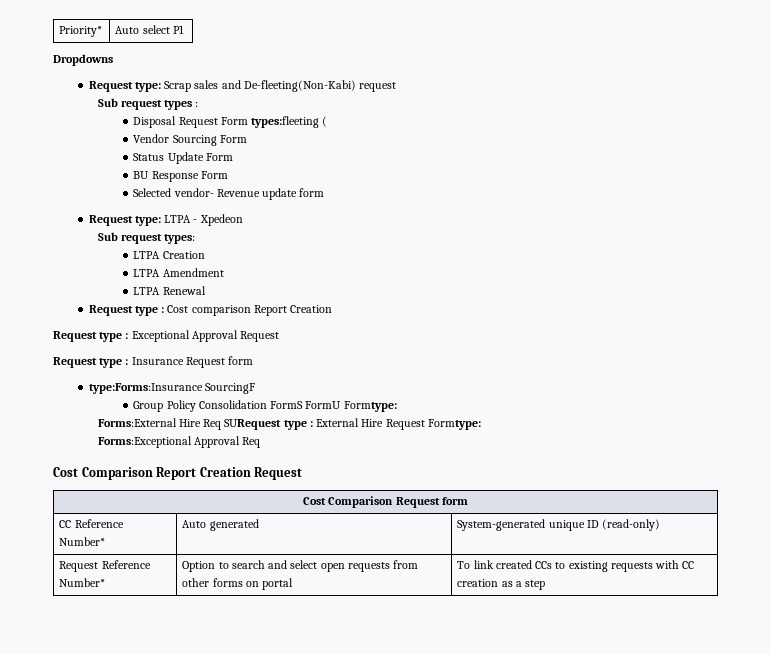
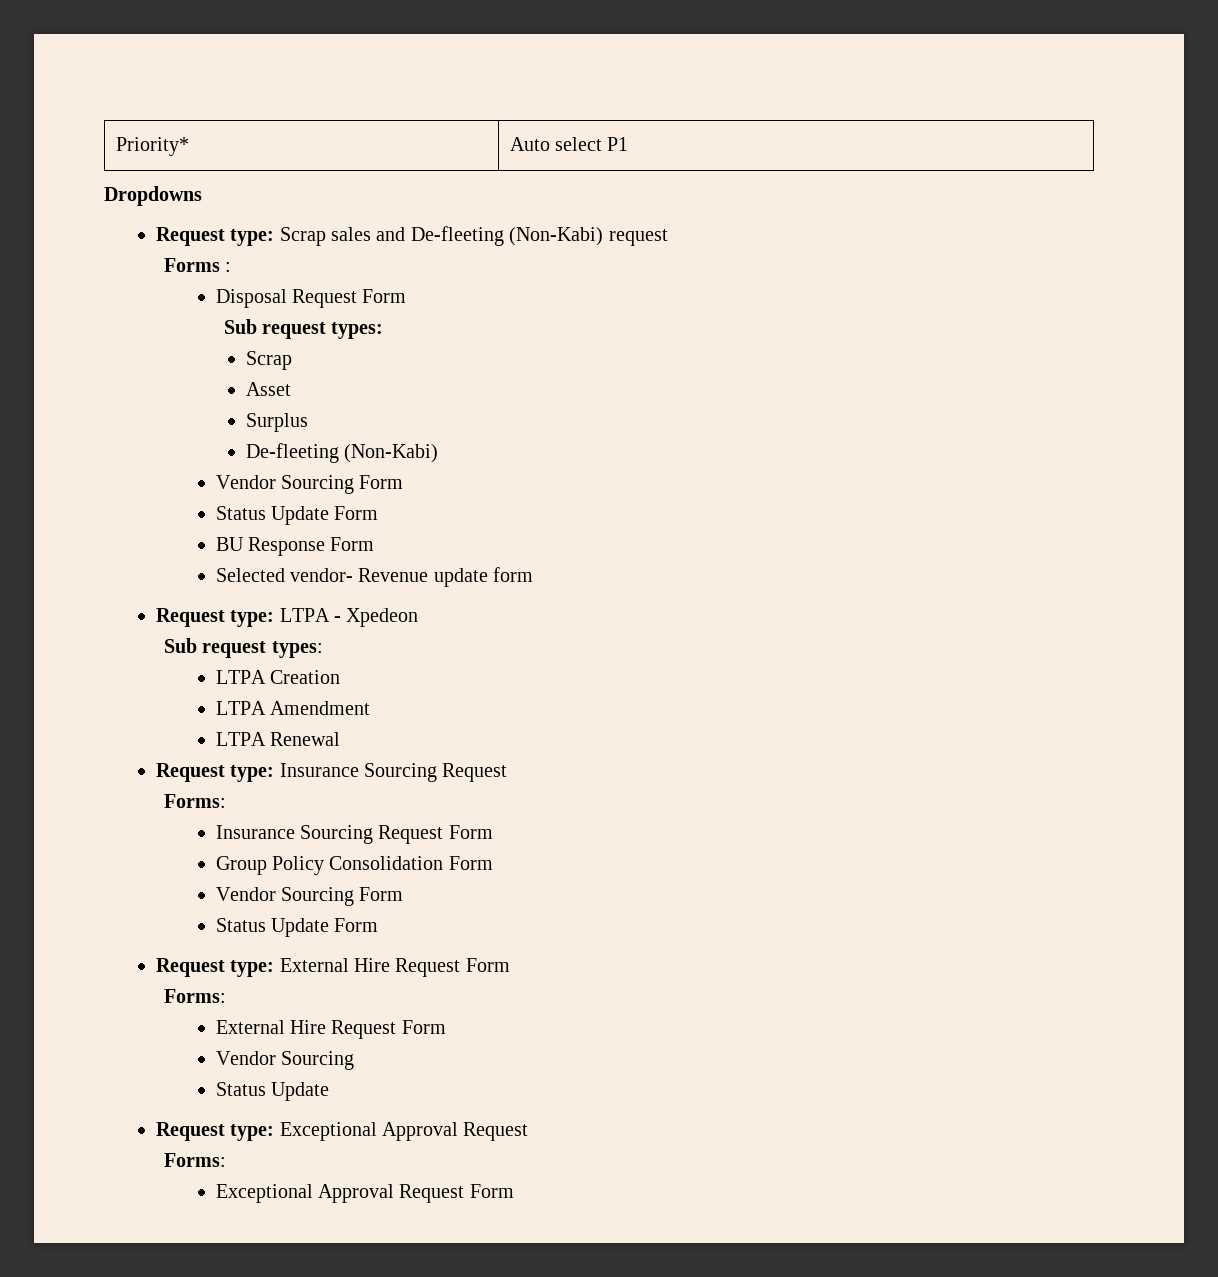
- Request type: Scrap sales and De-fleeting(Non-Kabi) request
+ Request type: Scrap sales and De-fleeting (Non-Kabi) request
- Sub request types :
+ Forms :
- Disposal Request Form types:fleeting (
+ Disposal Request Form
+ Sub request types:
+ Scrap
+ Asset
+ Surplus
+ De-fleeting (Non-Kabi)
- Request type : Cost comparison Report Creation
- Request type : Exceptional Approval Request
- Request type : Insurance Request form
- type:Forms:Insurance SourcingF
- Group Policy Consolidation FormS FormU Formtype:
- Forms:External Hire Req SURequest type : External Hire Request Formtype:
- Forms:Exceptional Approval Req
- Cost Comparison Report Creation Request
- Cost Comparison Request form
- CC Reference Number* | Auto generated | System-generated unique ID (read-only)
- Request Reference Number* | Option to search and select open requests from other forms on portal | To link created CCs to existing requests with CC creation as a step
+ Request type: Insurance Sourcing Request
+ Forms:
+ Insurance Sourcing Request Form
+ Group Policy Consolidation Form
+ Vendor Sourcing Form
+ Status Update Form
+ Request type: External Hire Request Form
+ Forms:
+ External Hire Request Form
+ Vendor Sourcing
+ Status Update
+ Request type: Exceptional Approval Request
+ Forms:
+ Exceptional Approval Request Form

